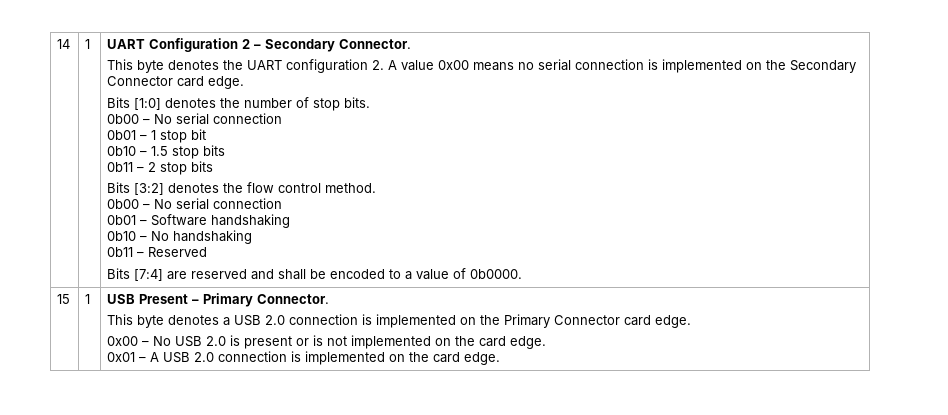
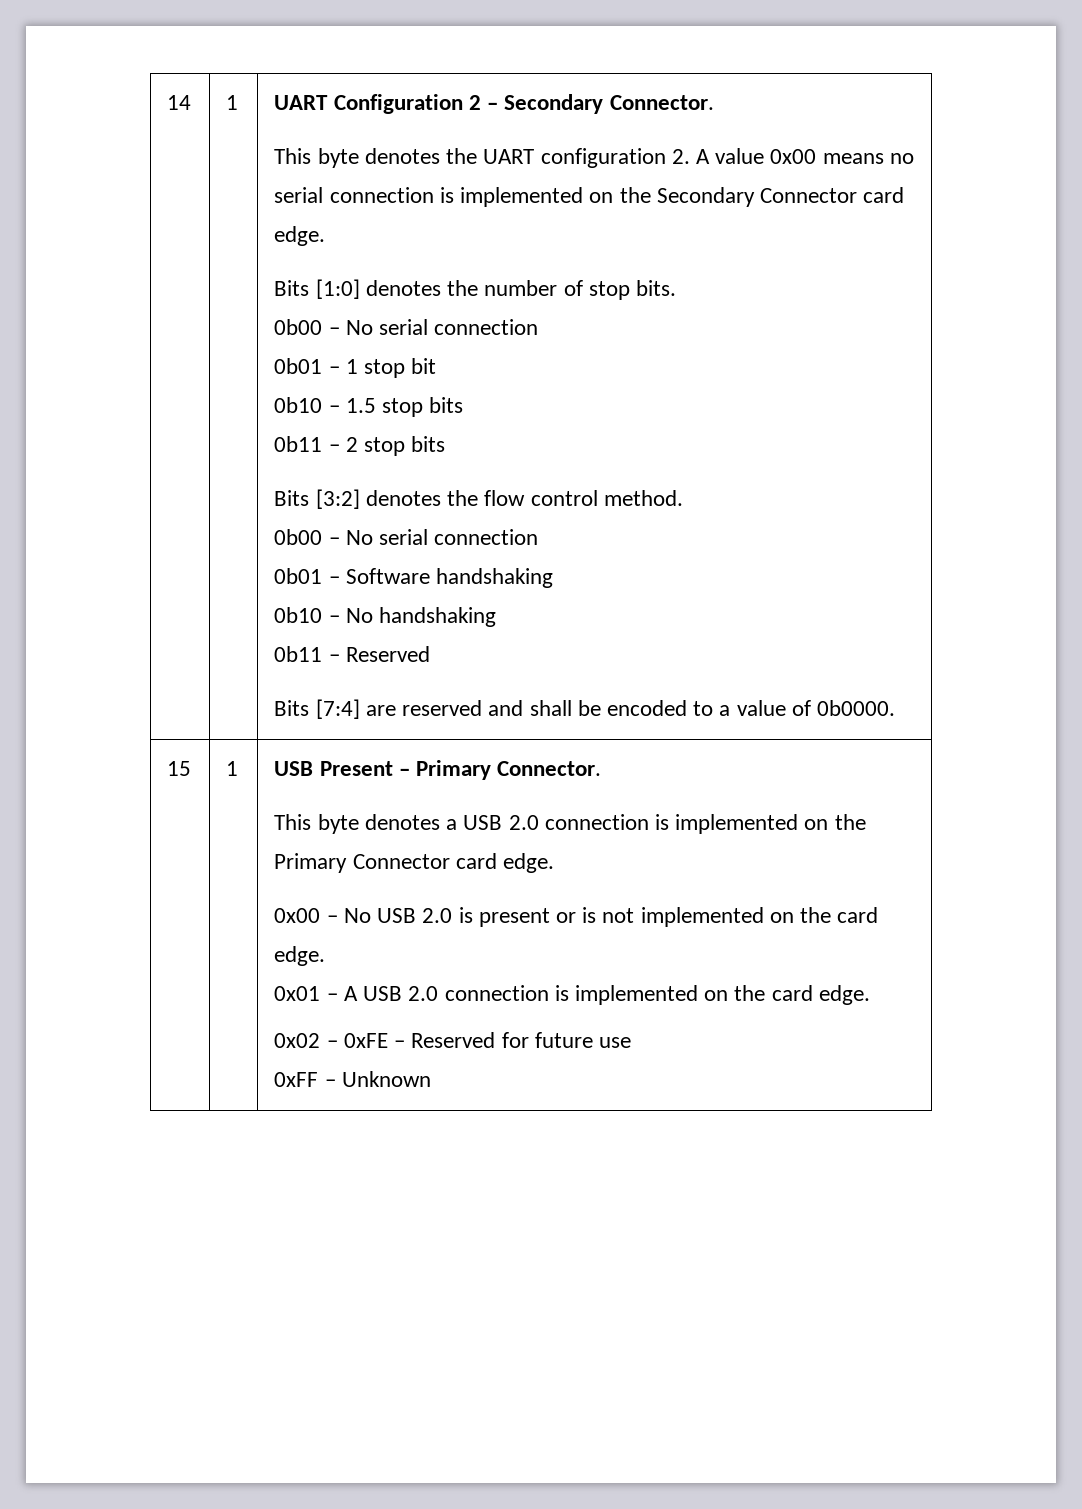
+ 0x02 – 0xFE – Reserved for future use
+ 0xFF – Unknown

